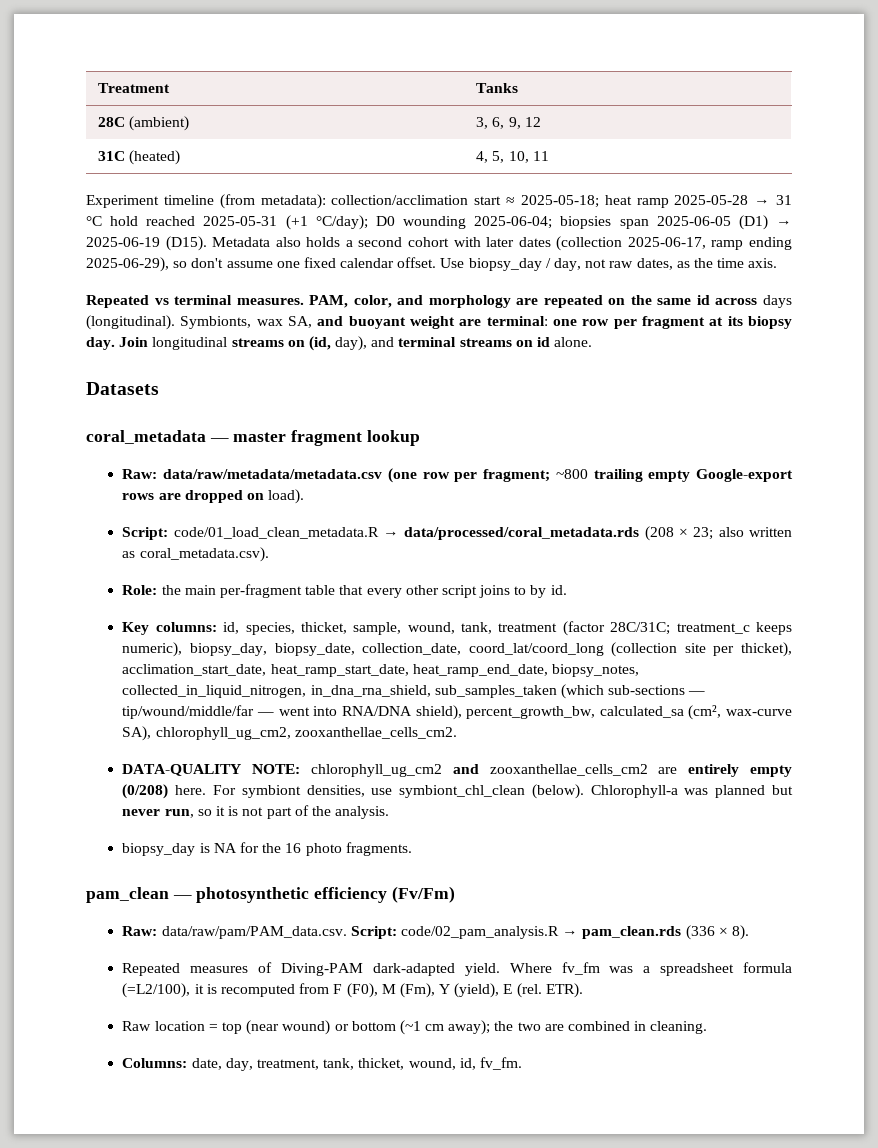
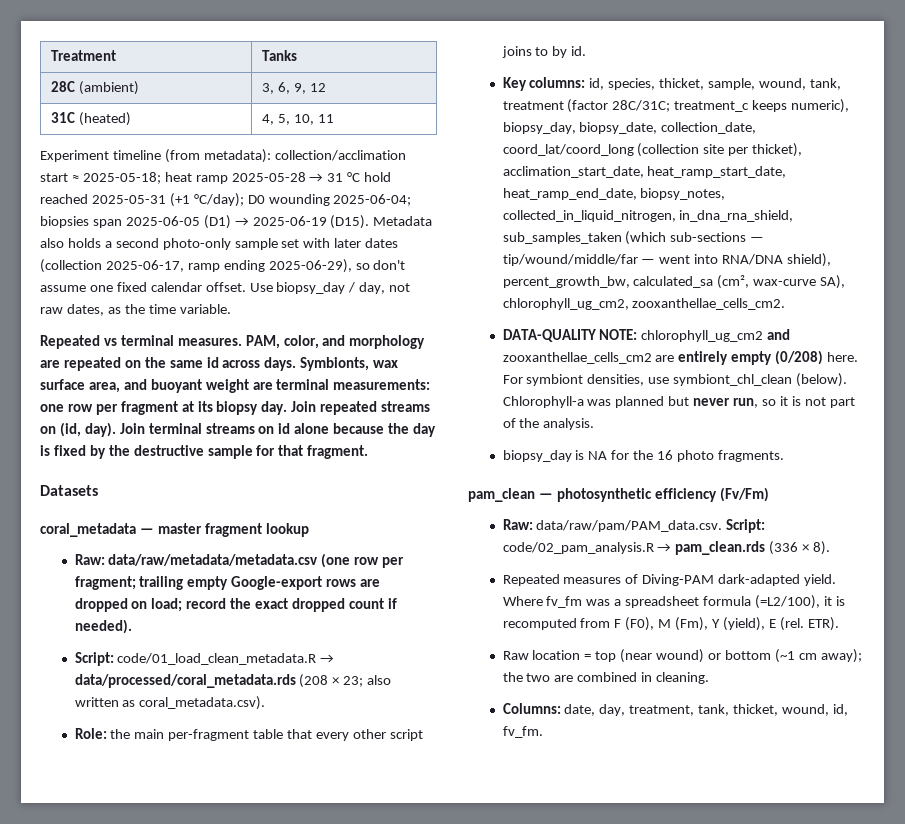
- Metadata also holds a second cohort with later dates (collection 2025-06-17, ramp ending 2025-06-29), so don't assume one fixed calendar offset.
+ Metadata also holds a second photo-only sample set with later dates (collection 2025-06-17, ramp ending 2025-06-29), so don't assume one fixed calendar offset.
- Use biopsy_day / day, not raw dates, as the time axis.
+ Use biopsy_day / day, not raw dates, as the time variable.
- PAM, color, and morphology are repeated on the same id across days (longitudinal). Symbionts, wax SA, and buoyant weight are terminal: one row per fragment at its biopsy day.
+ PAM, color, and morphology are repeated on the same id across days. Symbionts, wax surface area, and buoyant weight are terminal measurements: one row per fragment at its biopsy day.
- Join longitudinal streams on (id, day), and terminal streams on id alone.
+ Join repeated streams on (id, day). Join terminal streams on id alone because the day is fixed by the destructive sample for that fragment.
- Raw: data/raw/metadata/metadata.csv (one row per fragment; ~800 trailing empty Google-export rows are dropped on load).
+ Raw: data/raw/metadata/metadata.csv (one row per fragment; trailing empty Google-export rows are dropped on load; record the exact dropped count if needed).

